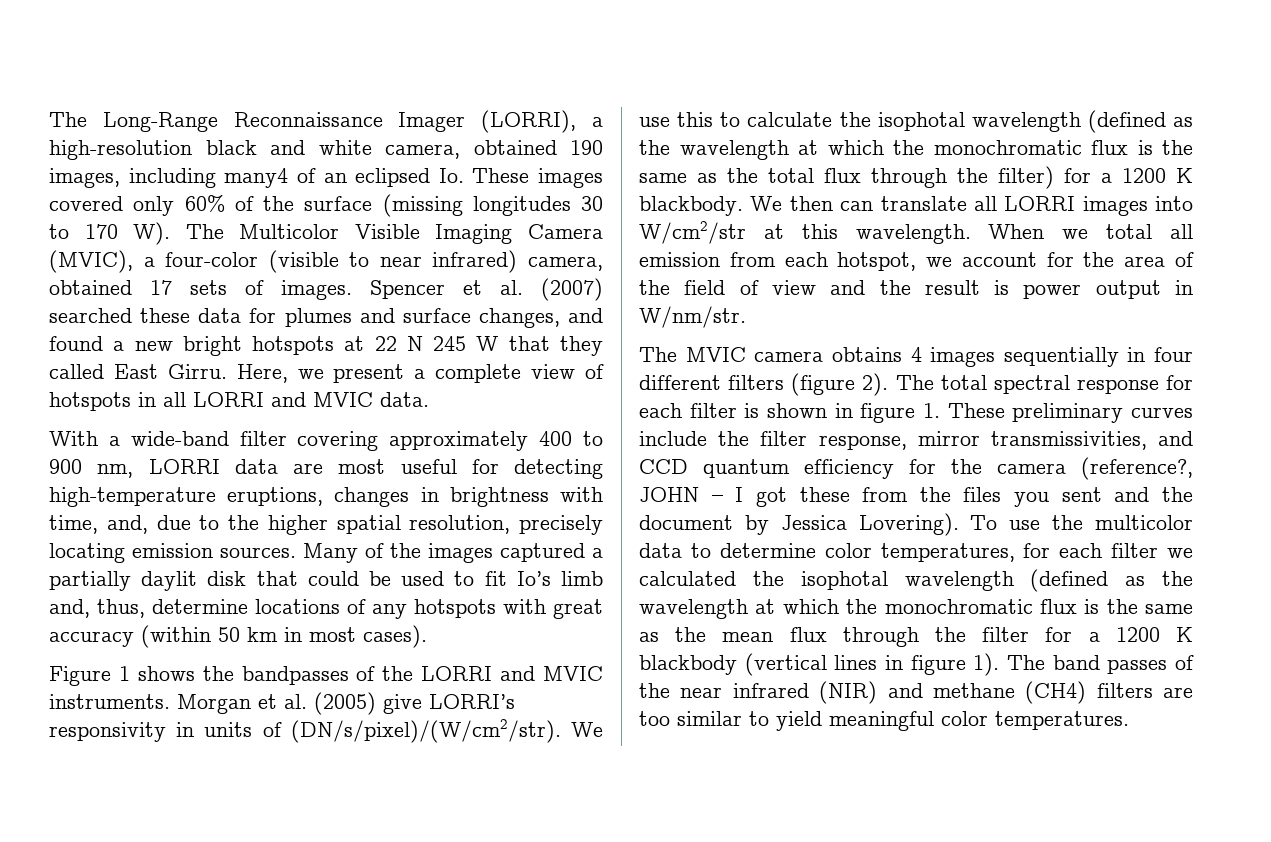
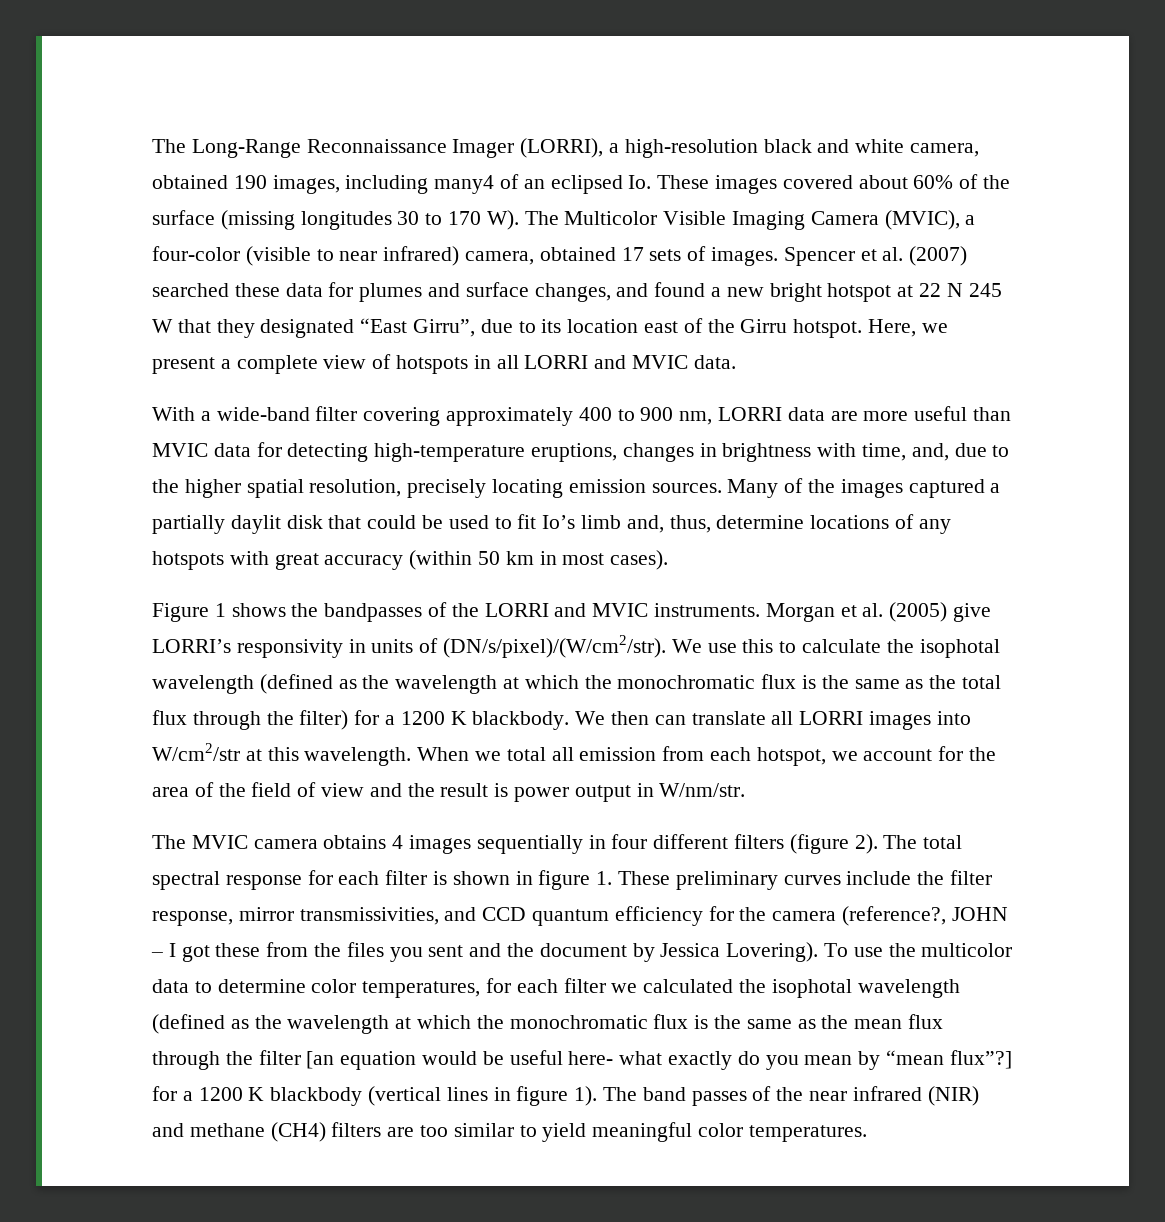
- The Long-Range Reconnaissance Imager (LORRI), a high-resolution black and white camera, obtained 190 images, including many4 of an eclipsed Io. These images covered only 60% of the surface (missing longitudes 30 to 170 W). The Multicolor Visible Imaging Camera (MVIC), a four-color (visible to near infrared) camera, obtained 17 sets of images.
+ The Long-Range Reconnaissance Imager (LORRI), a high-resolution black and white camera, obtained 190 images, including many4 of an eclipsed Io. These images covered about 60% of the surface (missing longitudes 30 to 170 W). The Multicolor Visible Imaging Camera (MVIC), a four-color (visible to near infrared) camera, obtained 17 sets of images.
- Spencer et al. (2007) searched these data for plumes and surface changes, and found a new bright hotspots at 22 N 245 W that they called East Girru.
+ Spencer et al. (2007) searched these data for plumes and surface changes, and found a new bright hotspot at 22 N 245 W that they designated “East Girru”, due to its location east of the Girru hotspot.
- With a wide-band filter covering approximately 400 to 900 nm, LORRI data are most useful for detecting high-temperature eruptions, changes in brightness with time, and, due to the higher spatial resolution, precisely locating emission sources.
+ With a wide-band filter covering approximately 400 to 900 nm, LORRI data are more useful than MVIC data for detecting high-temperature eruptions, changes in brightness with time, and, due to the higher spatial resolution, precisely locating emission sources.
- To use the multicolor data to determine color temperatures, for each filter we calculated the isophotal wavelength (defined as the wavelength at which the monochromatic flux is the same as the mean flux through the filter for a 1200 K blackbody (vertical lines in figure 1).
+ To use the multicolor data to determine color temperatures, for each filter we calculated the isophotal wavelength (defined as the wavelength at which the monochromatic flux is the same as the mean flux through the filter [an equation would be useful here- what exactly do you mean by “mean flux”?] for a 1200 K blackbody (vertical lines in figure 1).

